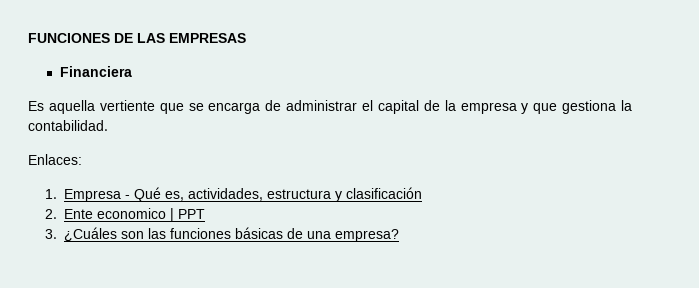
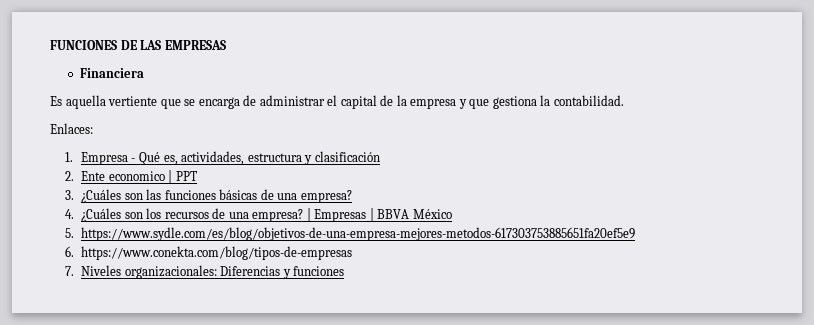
+ 4. ¿Cuáles son los recursos de una empresa? | Empresas | BBVA México
+ 5. https://www.sydle.com/es/blog/objetivos-de-una-empresa-mejores-metodos-617303753885651fa20ef5e9
+ 6. https://www.conekta.com/blog/tipos-de-empresas
+ 7. Niveles organizacionales: Diferencias y funciones

